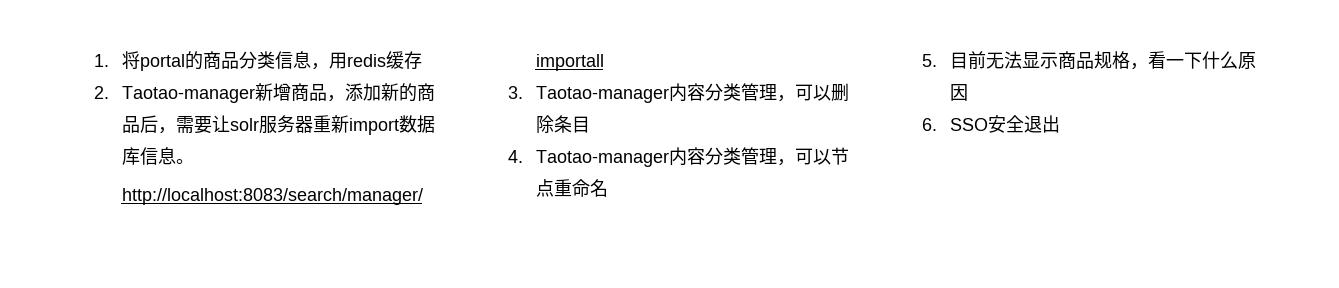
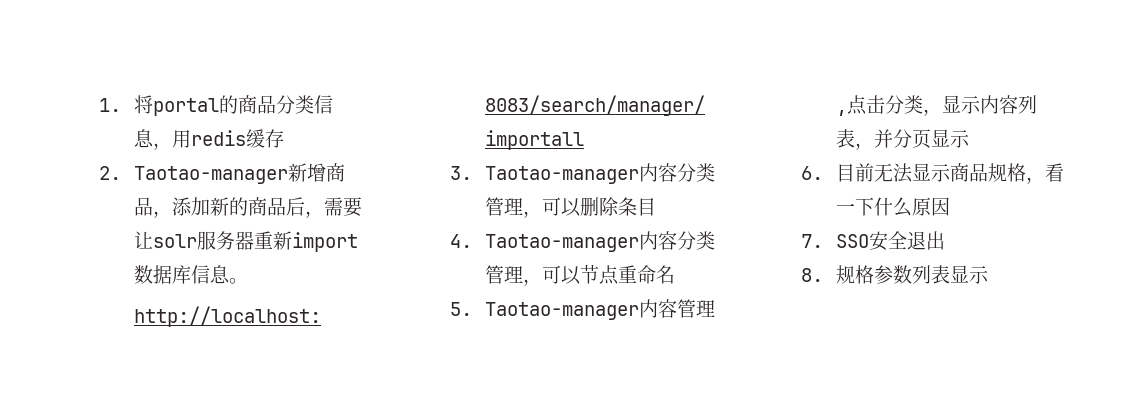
- 5.目前无法显示商品规格，看一下什么原因
+ 5. Taotao-manager内容管理,点击分类，显示内容列表，并分页显示
+ 6.目前无法显示商品规格，看一下什么原因
- 6. SSO安全退出
+ 7. SSO安全退出
+ 8.规格参数列表显示

